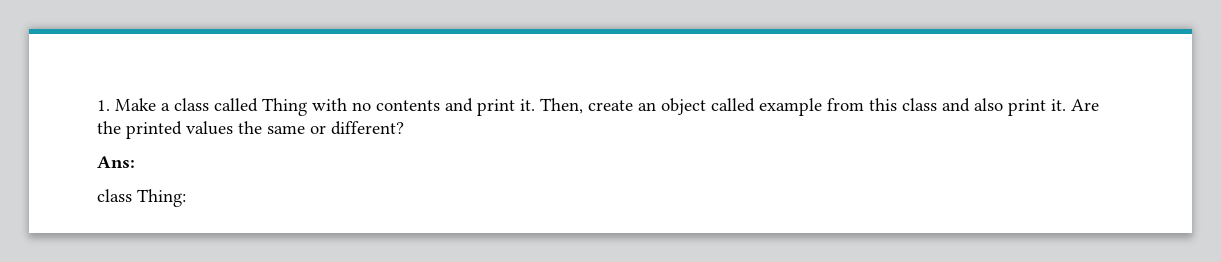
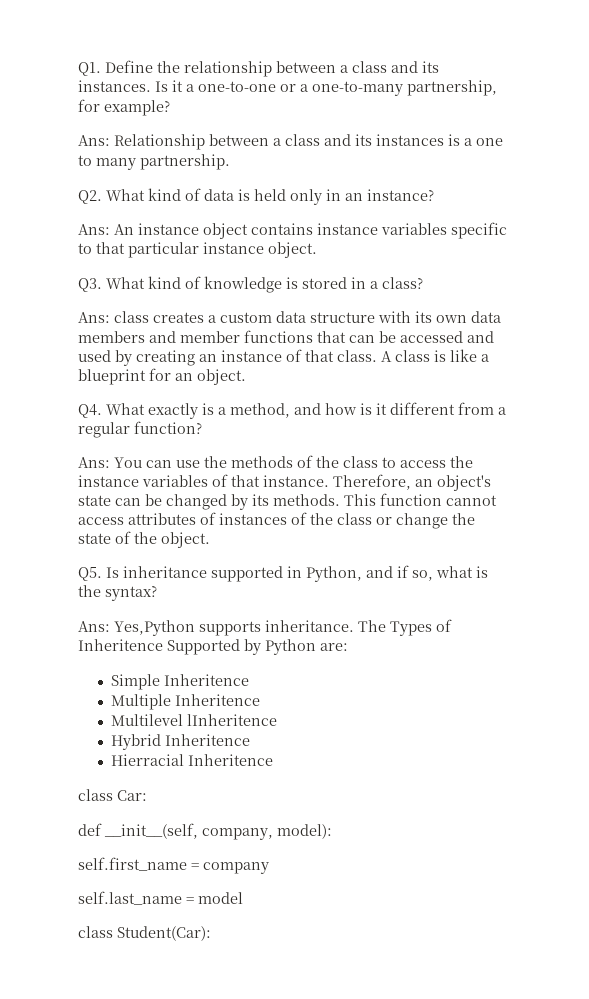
- 1. Make a class called Thing with no contents and print it. Then, create an object called example from this class and also print it. Are the printed values the same or different?
- Ans:
- class Thing:
+ Q1. Define the relationship between a class and its instances. Is it a one-to-one or a one-to-many partnership, for example?
+ Ans: Relationship between a class and its instances is a one to many partnership.
+ Q2. What kind of data is held only in an instance?
+ Ans: An instance object contains instance variables specific to that particular instance object.
+ Q3. What kind of knowledge is stored in a class?
+ Ans: class creates a custom data structure with its own data members and member functions that can be accessed and used by creating an instance of that class. A class is like a blueprint for an object.
+ Q4. What exactly is a method, and how is it different from a regular function?
+ Ans: You can use the methods of the class to access the instance variables of that instance. Therefore, an object's state can be changed by its methods. This function cannot access attributes of instances of the class or change the state of the object.
+ Q5. Is inheritance supported in Python, and if so, what is the syntax?
+ Ans: Yes,Python supports inheritance. The Types of Inheritence Supported by Python are:
+ Simple Inheritence
+ Multiple Inheritence
+ Multilevel lInheritence
+ Hybrid Inheritence
+ Hierracial Inheritence
+ class Car:
+ def __init__(self, company, model):
+ self.first_name = company
+ self.last_name = model
+ class Student(Car):

